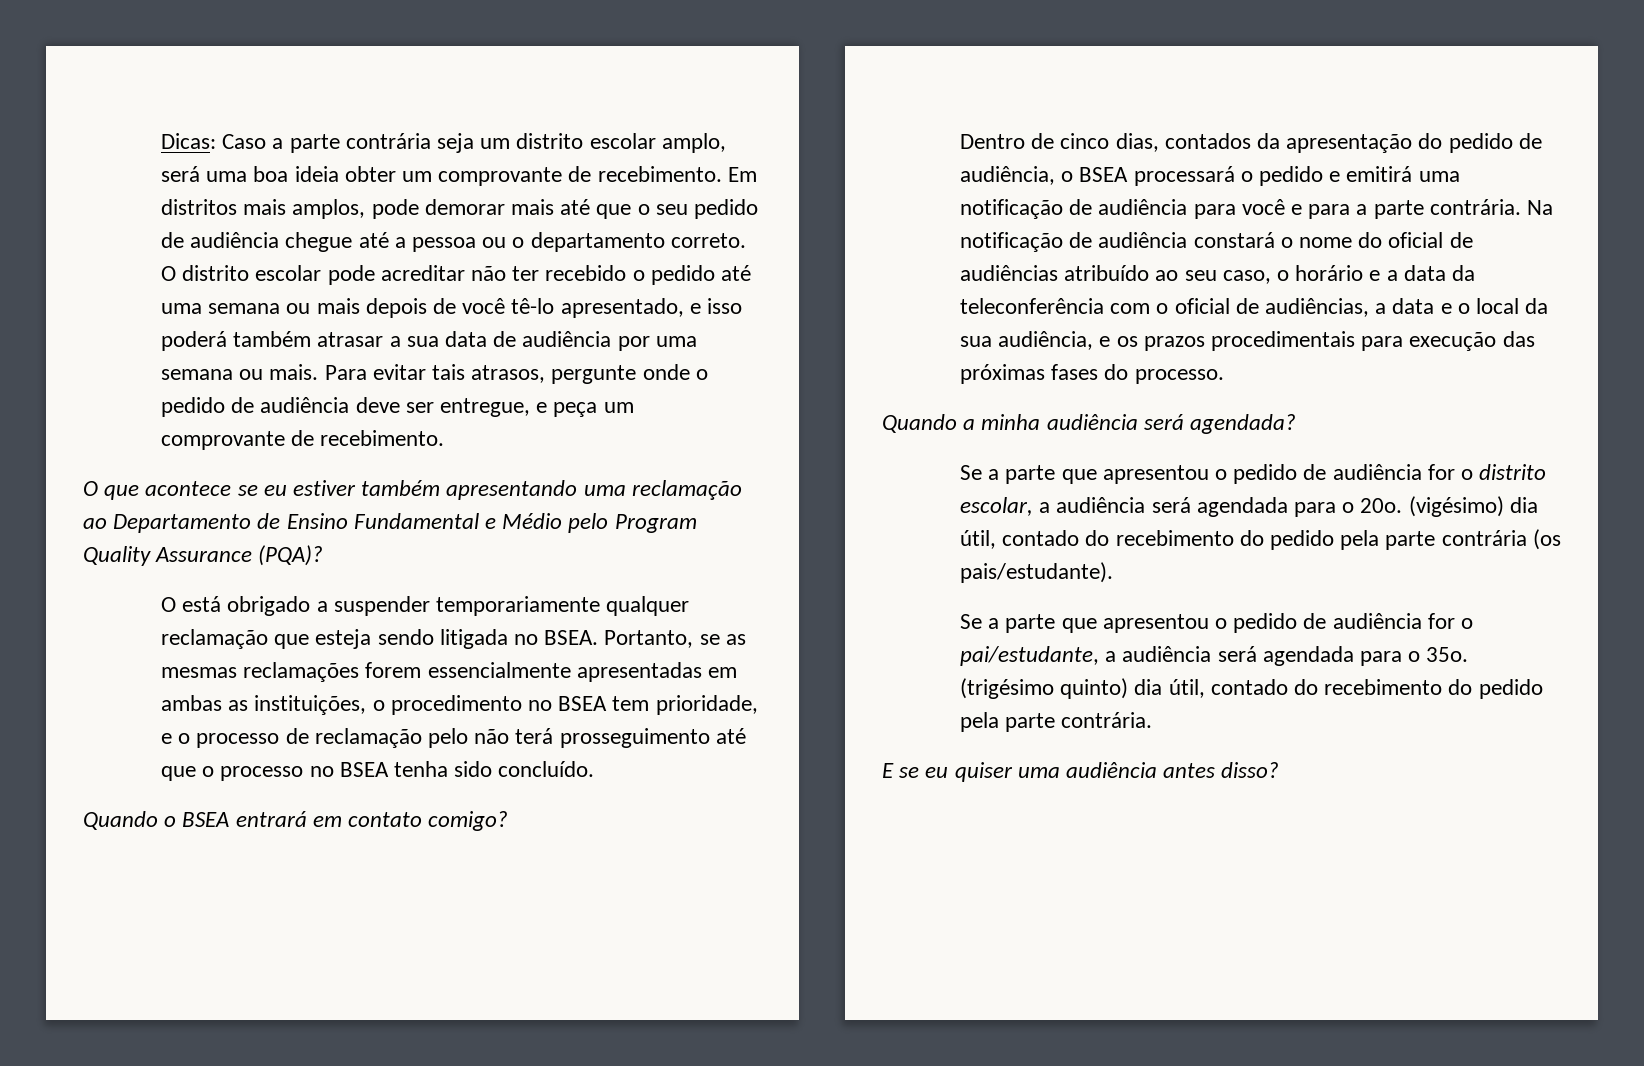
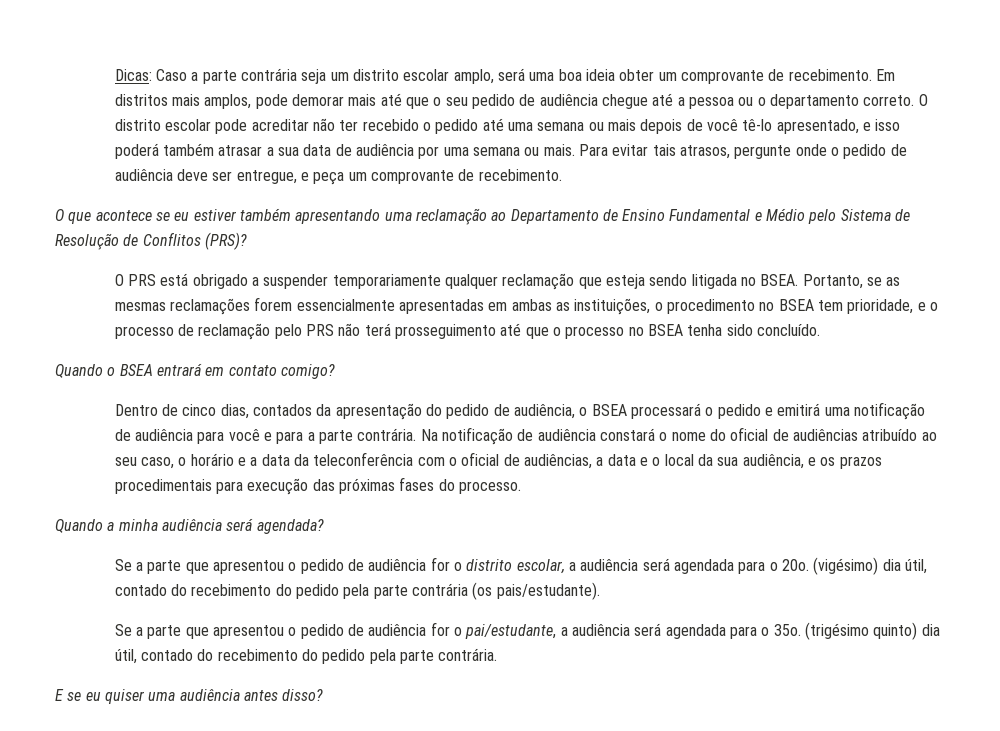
- O que acontece se eu estiver também apresentando uma reclamação ao Departamento de Ensino Fundamental e Médio pelo Program Quality Assurance (PQA)?
- O está obrigado a suspender temporariamente qualquer reclamação que esteja sendo litigada no BSEA.
+ O que acontece se eu estiver também apresentando uma reclamação ao Departamento de Ensino Fundamental e Médio pelo Sistema de Resolução de Conflitos (PRS)?
+ O PRS está obrigado a suspender temporariamente qualquer reclamação que esteja sendo litigada no BSEA.
- Portanto, se as mesmas reclamações forem essencialmente apresentadas em ambas as instituições, o procedimento no BSEA tem prioridade, e o processo de reclamação pelo não terá prosseguimento até que o processo no BSEA tenha sido concluído.
+ Portanto, se as mesmas reclamações forem essencialmente apresentadas em ambas as instituições, o procedimento no BSEA tem prioridade, e o processo de reclamação pelo PRS não terá prosseguimento até que o processo no BSEA tenha sido concluído.

